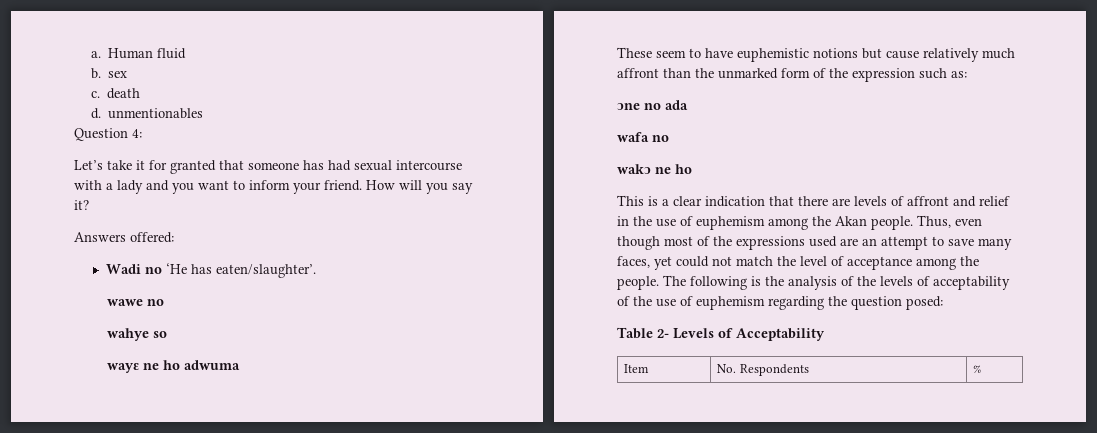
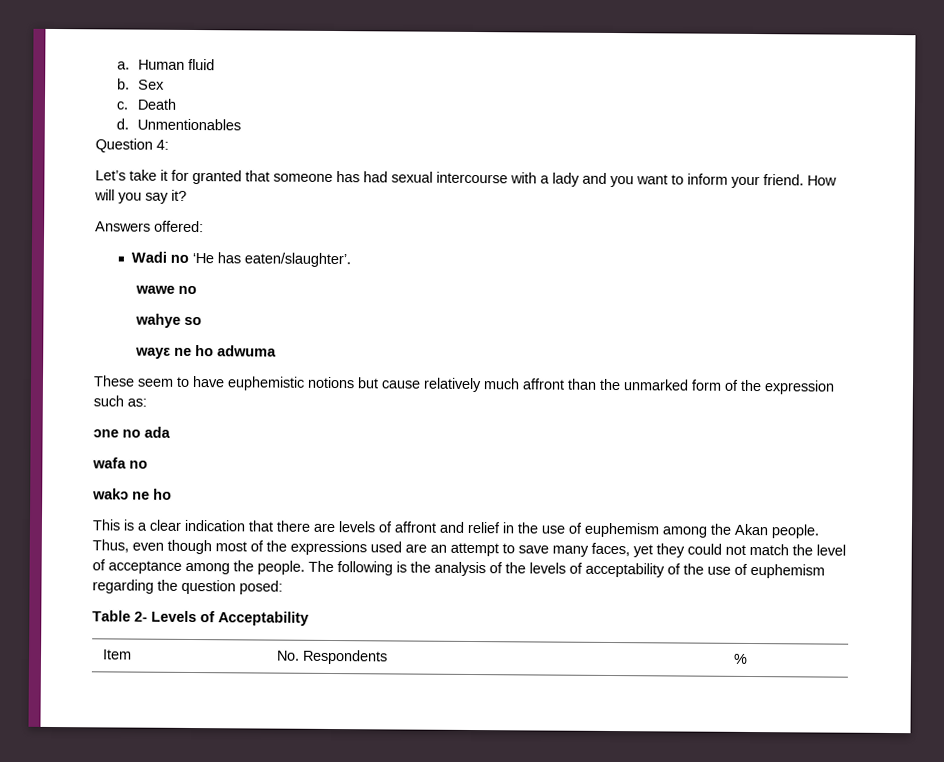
- b. sex
+ b. Sex
- c. death
+ c. Death
- d. unmentionables
+ d. Unmentionables
- Thus, even though most of the expressions used are an attempt to save many faces, yet could not match the level of acceptance among the people.
+ Thus, even though most of the expressions used are an attempt to save many faces, yet they could not match the level of acceptance among the people.

